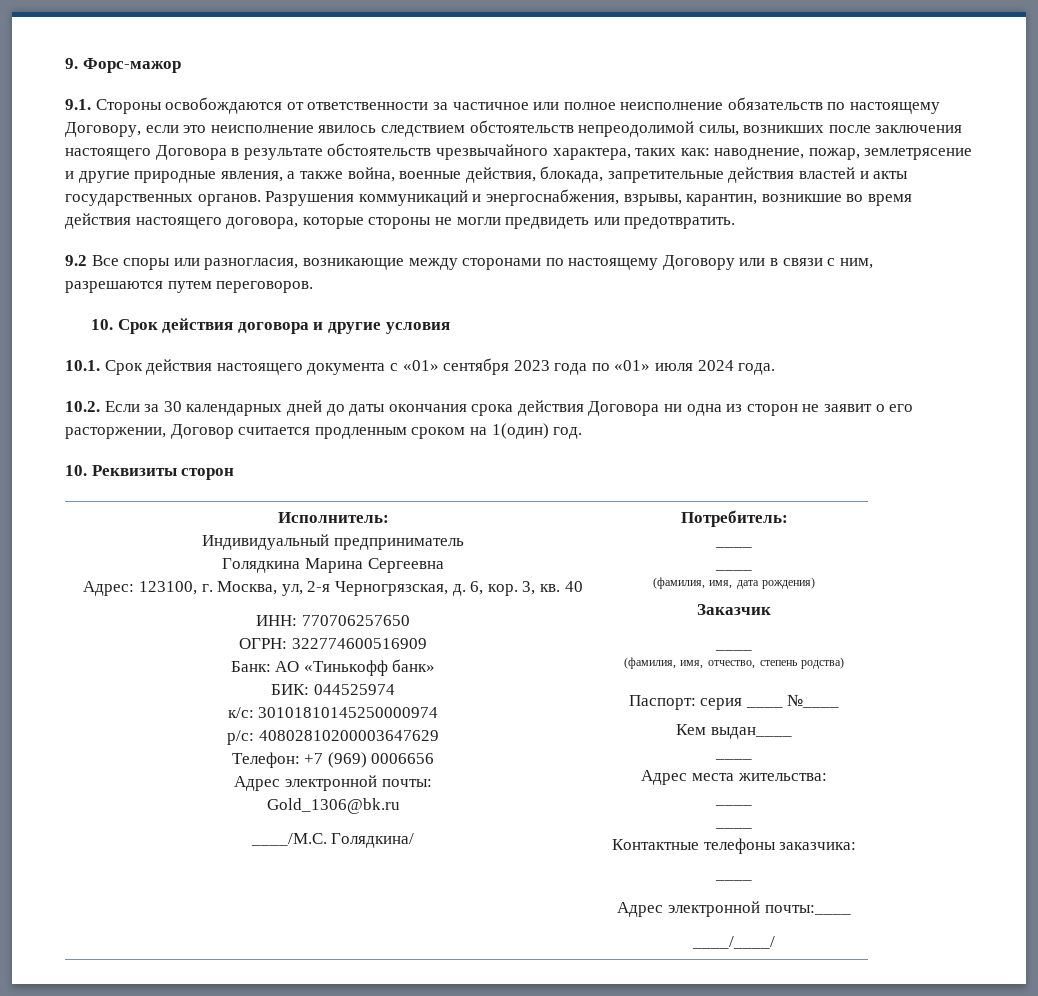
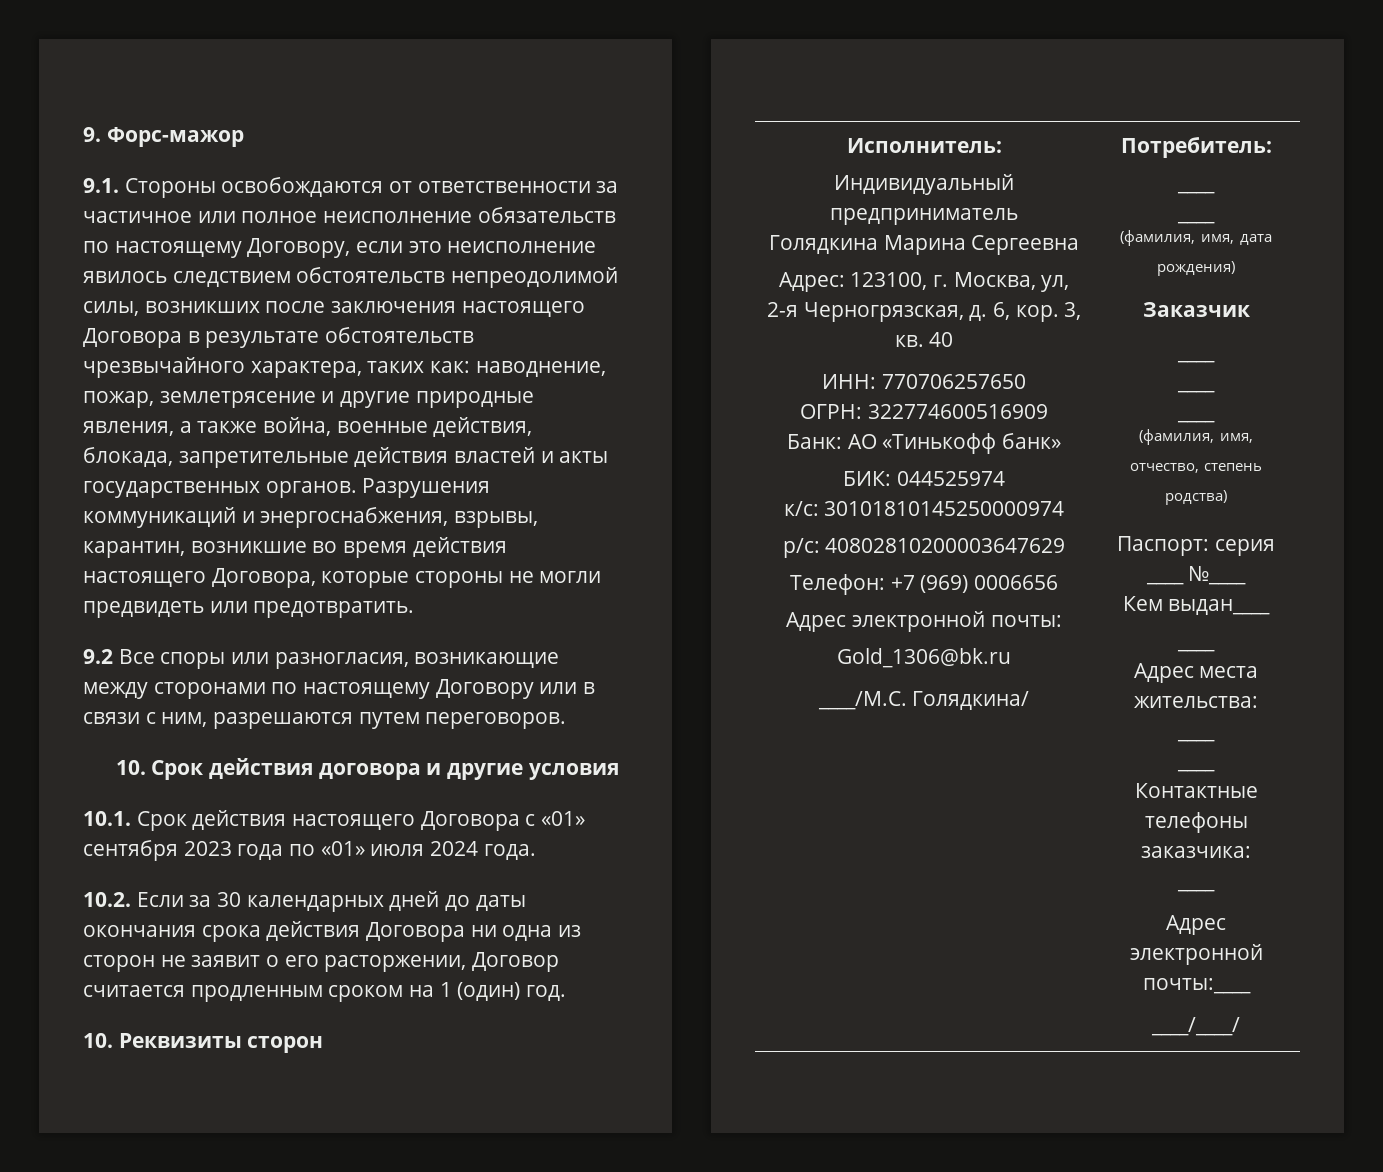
- Разрушения коммуникаций и энергоснабжения, взрывы, карантин, возникшие во время действия настоящего договора, которые стороны не могли предвидеть или предотвратить.
+ Разрушения коммуникаций и энергоснабжения, взрывы, карантин, возникшие во время действия настоящего Договора, которые стороны не могли предвидеть или предотвратить.
- 10.1. Срок действия настоящего документа с «01» сентября 2023 года по «01» июля 2024 года.
+ 10.1. Срок действия настоящего Договора с «01» сентября 2023 года по «01» июля 2024 года.
- 10.2. Если за 30 календарных дней до даты окончания срока действия Договора ни одна из сторон не заявит о его расторжении, Договор считается продленным сроком на 1(один) год.
+ 10.2. Если за 30 календарных дней до даты окончания срока действия Договора ни одна из сторон не заявит о его расторжении, Договор считается продленным сроком на 1 (один) год.
  Заказчик
+ ____
+ ____

